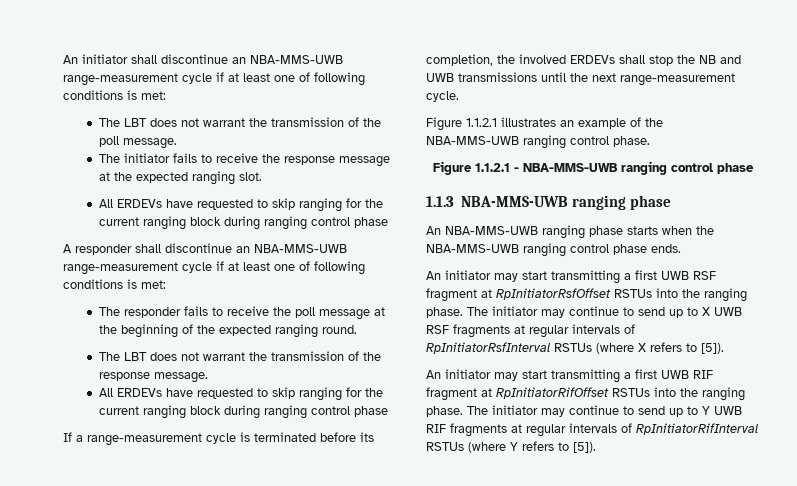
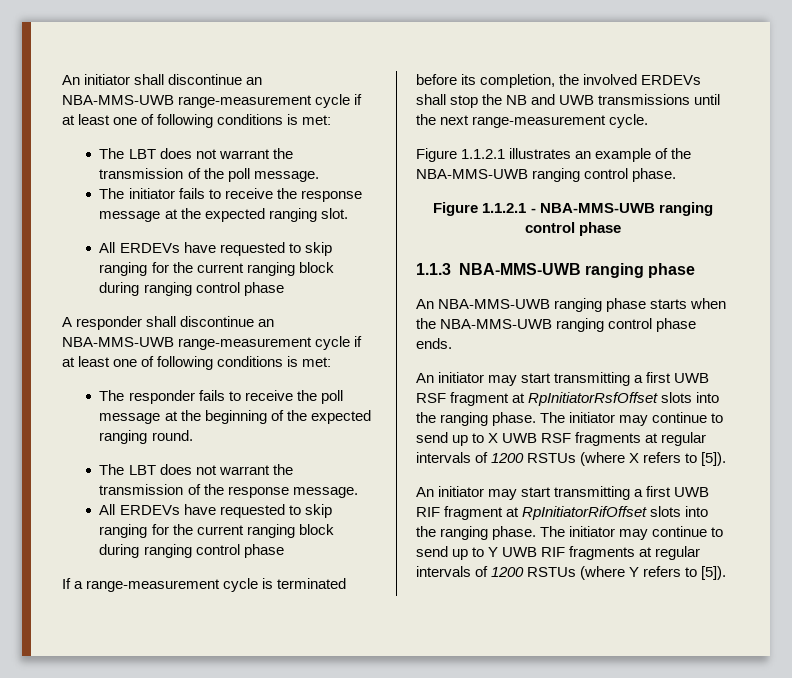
- An initiator may start transmitting a first UWB RSF fragment at RpInitiatorRsfOffset RSTUs into the ranging phase.
+ An initiator may start transmitting a first UWB RSF fragment at RpInitiatorRsfOffset slots into the ranging phase.
- The initiator may continue to send up to X UWB RSF fragments at regular intervals of RpInitiatorRsfInterval RSTUs (where X refers to [5]).
+ The initiator may continue to send up to X UWB RSF fragments at regular intervals of 1200 RSTUs (where X refers to [5]).
- An initiator may start transmitting a first UWB RIF fragment at RpInitiatorRifOffset RSTUs into the ranging phase.
+ An initiator may start transmitting a first UWB RIF fragment at RpInitiatorRifOffset slots into the ranging phase.
- The initiator may continue to send up to Y UWB RIF fragments at regular intervals of RpInitiatorRifInterval RSTUs (where Y refers to [5]).
+ The initiator may continue to send up to Y UWB RIF fragments at regular intervals of 1200 RSTUs (where Y refers to [5]).

